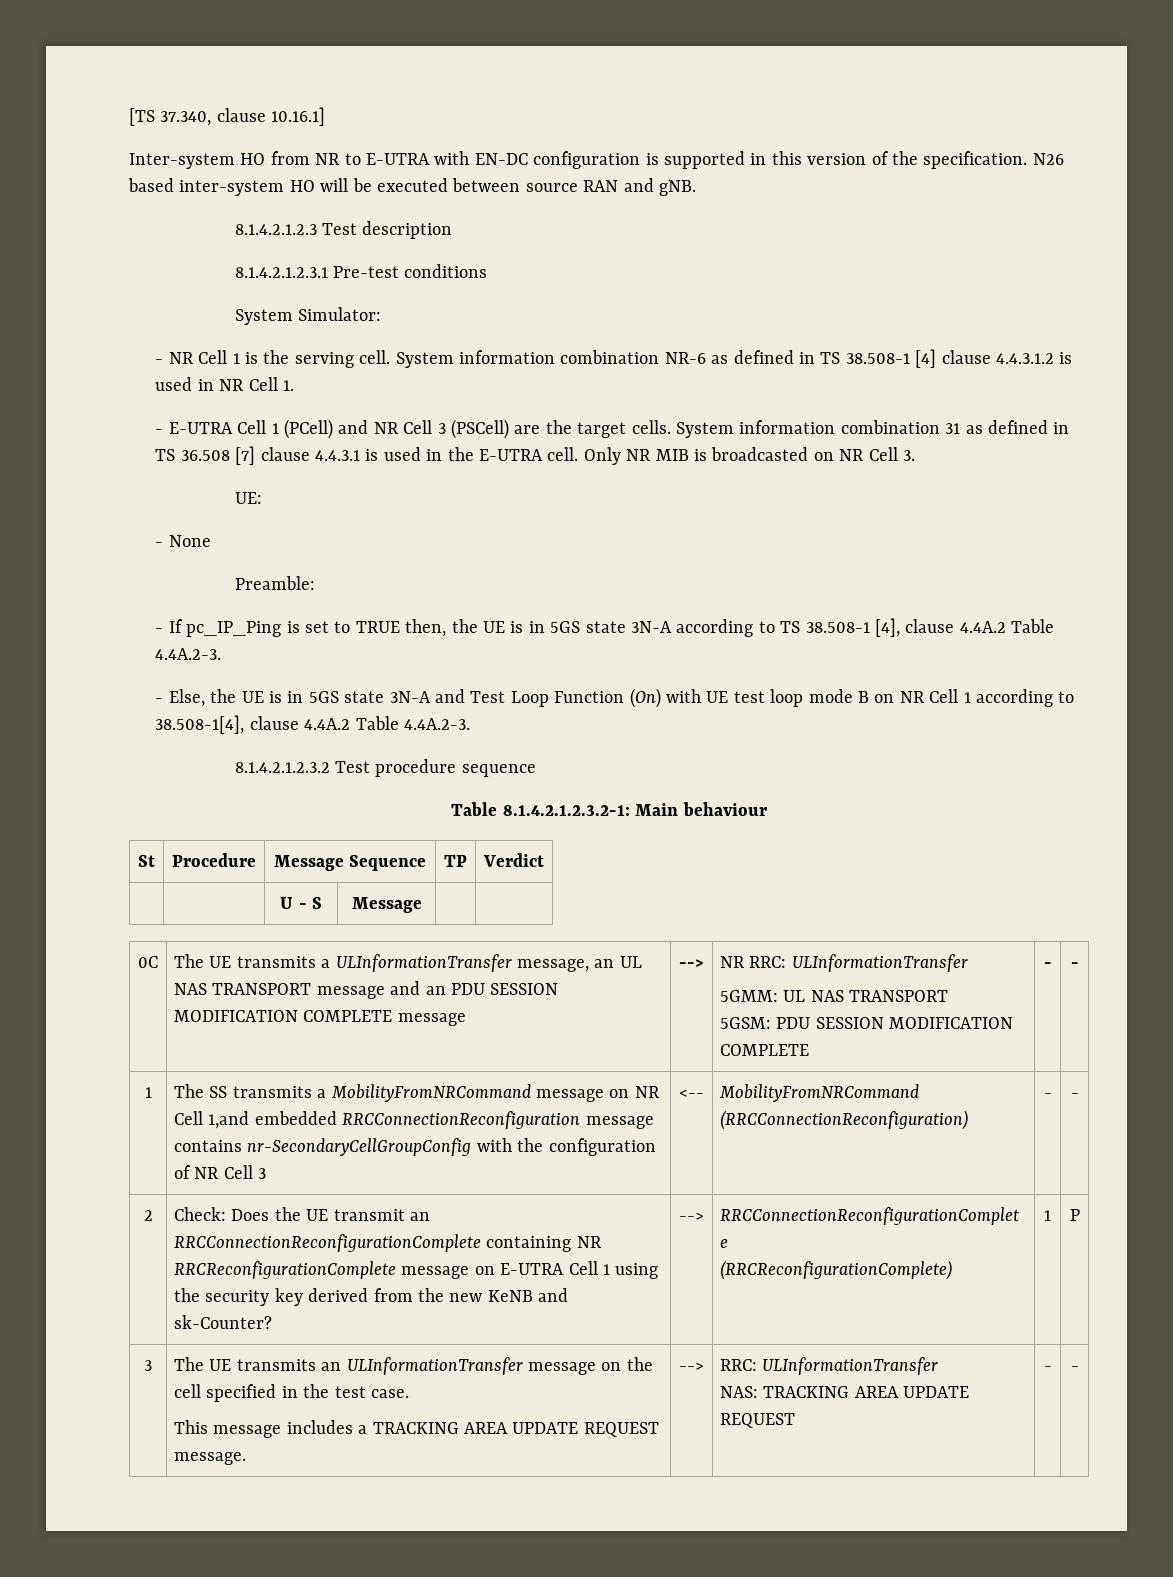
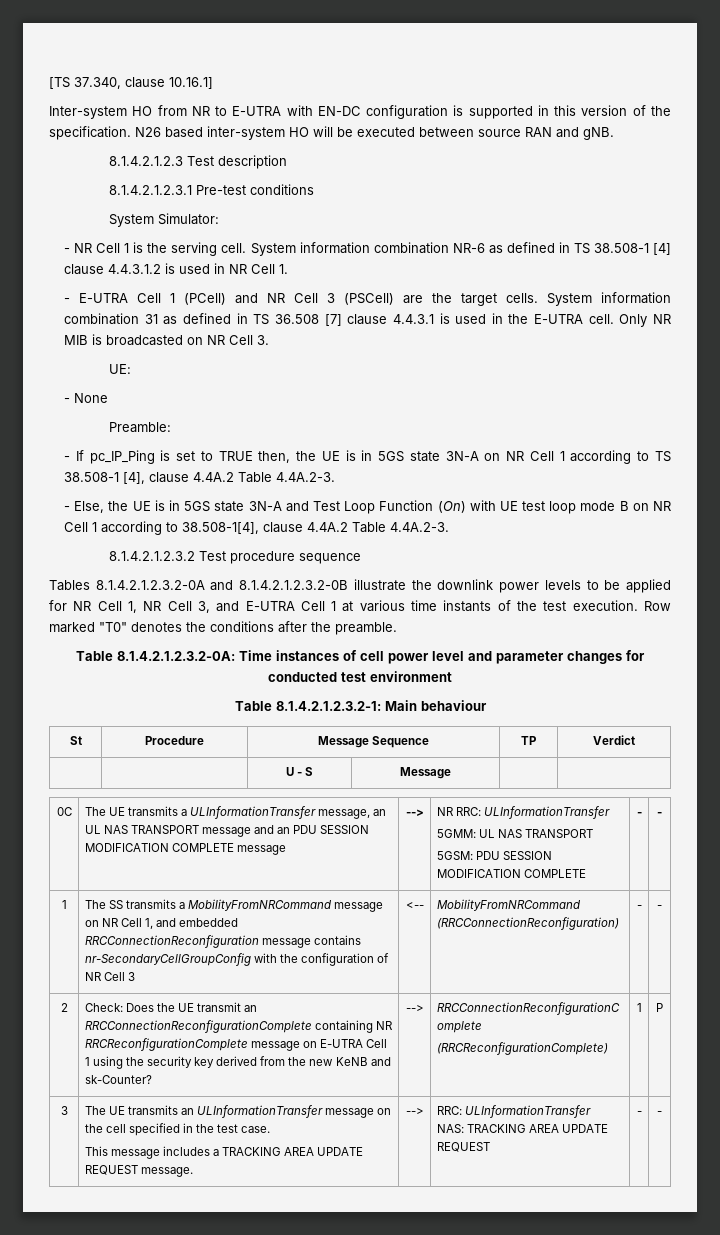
- - If pc_IP_Ping is set to TRUE then, the UE is in 5GS state 3N-A according to TS 38.508-1 [4], clause 4.4A.2 Table 4.4A.2-3.
+ - If pc_IP_Ping is set to TRUE then, the UE is in 5GS state 3N-A on NR Cell 1 according to TS 38.508-1 [4], clause 4.4A.2 Table 4.4A.2-3.
+ Tables 8.1.4.2.1.2.3.2-0A and 8.1.4.2.1.2.3.2-0B illustrate the downlink power levels to be applied for NR Cell 1, NR Cell 3, and E-UTRA Cell 1 at various time instants of the test execution. Row marked "T0" denotes the conditions after the preamble.
+ Table 8.1.4.2.1.2.3.2-0A: Time instances of cell power level and parameter changes for conducted test environment
- 1 | The SS transmits a MobilityFromNRCommand message on NR Cell 1,and embedded RRCConnectionReconfiguration message contains nr-SecondaryCellGroupConfig with the configuration of NR Cell 3 | <-- | MobilityFromNRCommand (RRCConnectionReconfiguration) | - | -
+ 1 | The SS transmits a MobilityFromNRCommand message on NR Cell 1, and embedded RRCConnectionReconfiguration message contains nr-SecondaryCellGroupConfig with the configuration of NR Cell 3 | <-- | MobilityFromNRCommand (RRCConnectionReconfiguration) | - | -

